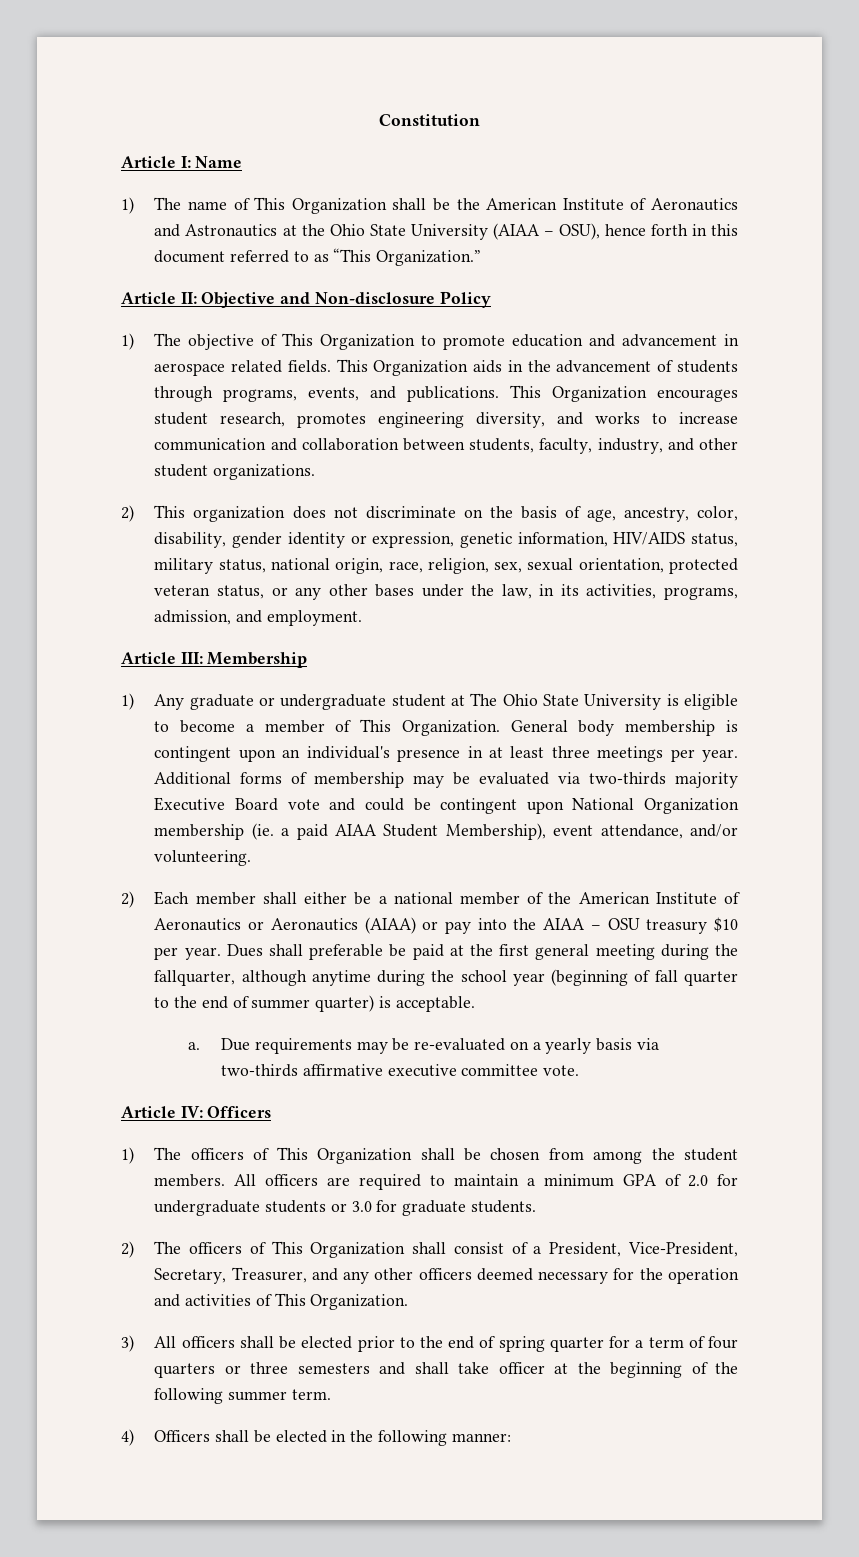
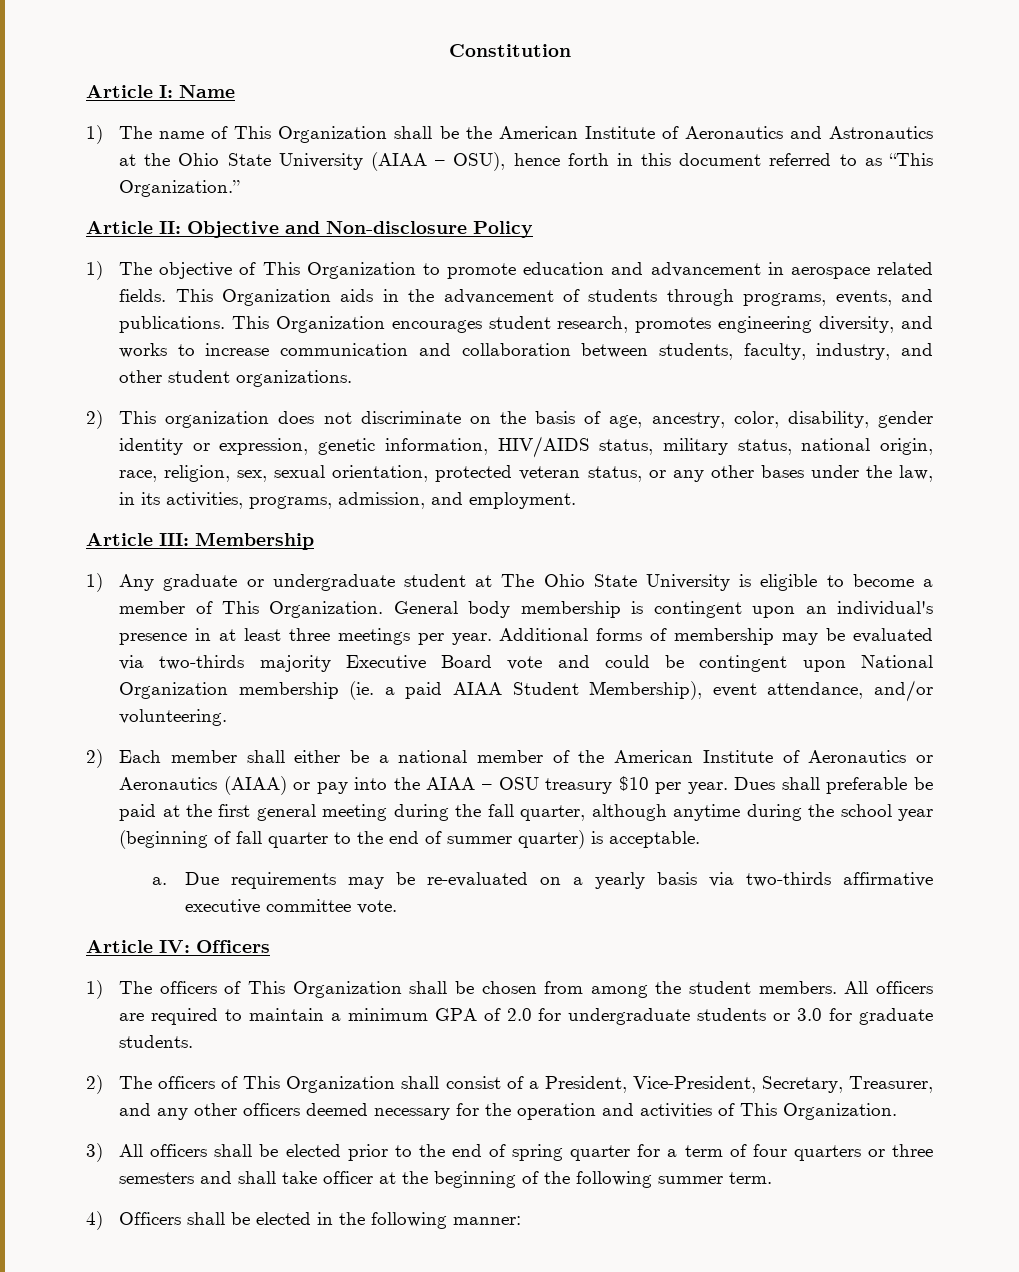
- Dues shall preferable be paid at the first general meeting during the fallquarter, although anytime during the school year (beginning of fall quarter to the end of summer quarter) is acceptable.
+ Dues shall preferable be paid at the first general meeting during the fall quarter, although anytime during the school year (beginning of fall quarter to the end of summer quarter) is acceptable.

